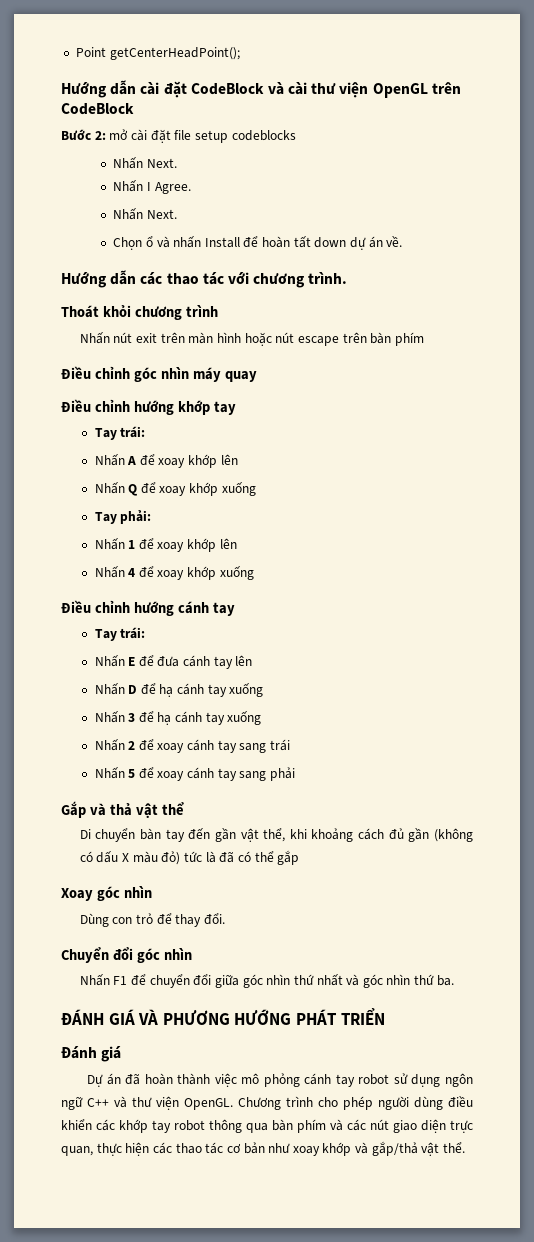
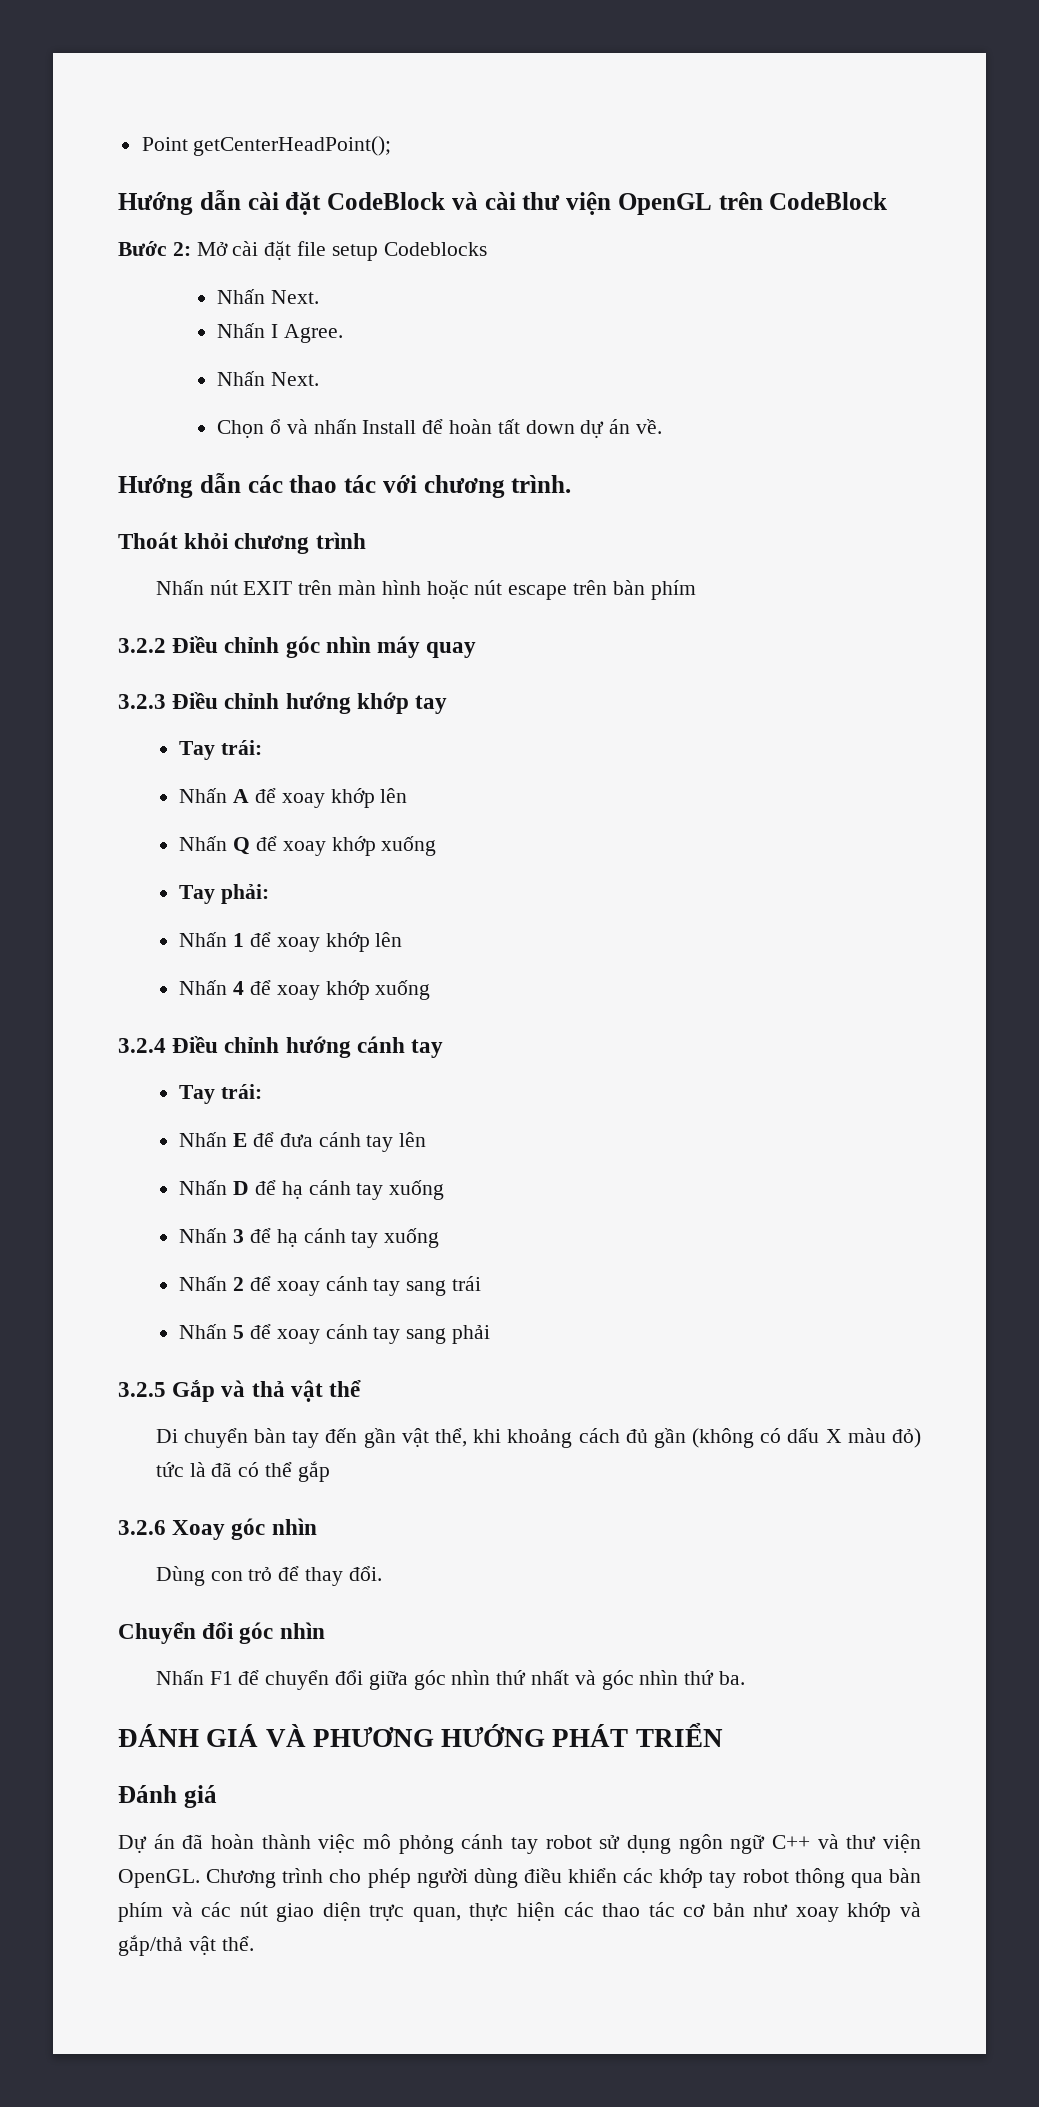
- Bước 2: mở cài đặt file setup codeblocks
+ Bước 2: Mở cài đặt file setup Codeblocks
- Nhấn nút exit trên màn hình hoặc nút escape trên bàn phím
+ Nhấn nút EXIT trên màn hình hoặc nút escape trên bàn phím
- Điều chỉnh góc nhìn máy quay
+ 3.2.2 Điều chỉnh góc nhìn máy quay
- Điều chỉnh hướng khớp tay
+ 3.2.3 Điều chỉnh hướng khớp tay
- Điều chỉnh hướng cánh tay
+ 3.2.4 Điều chỉnh hướng cánh tay
- Gắp và thả vật thể
+ 3.2.5 Gắp và thả vật thể
- Xoay góc nhìn
+ 3.2.6 Xoay góc nhìn

